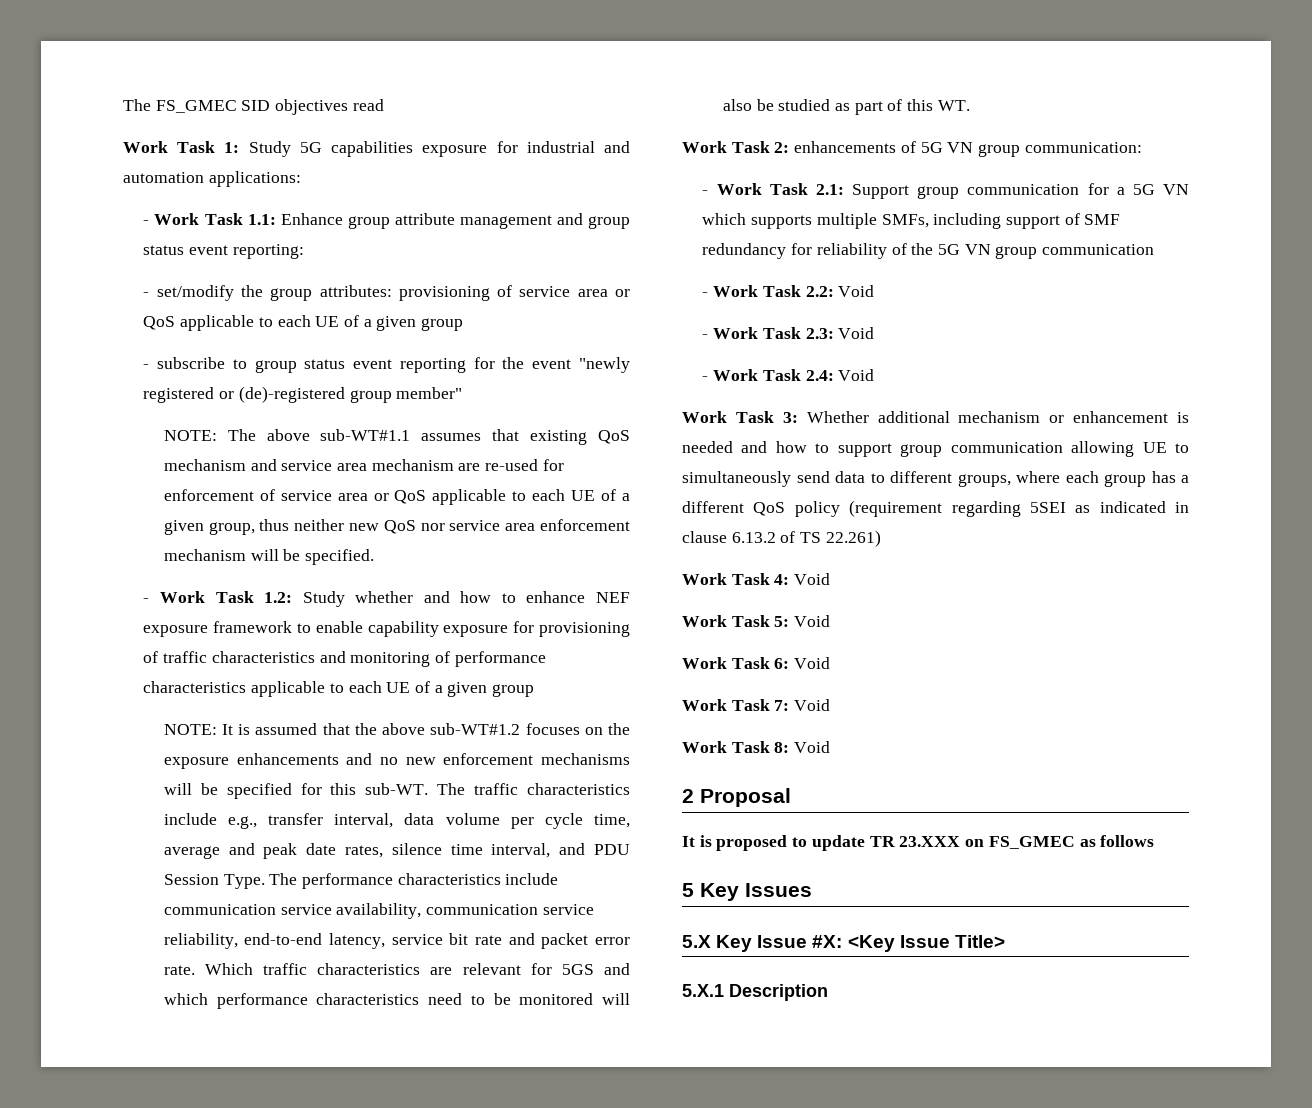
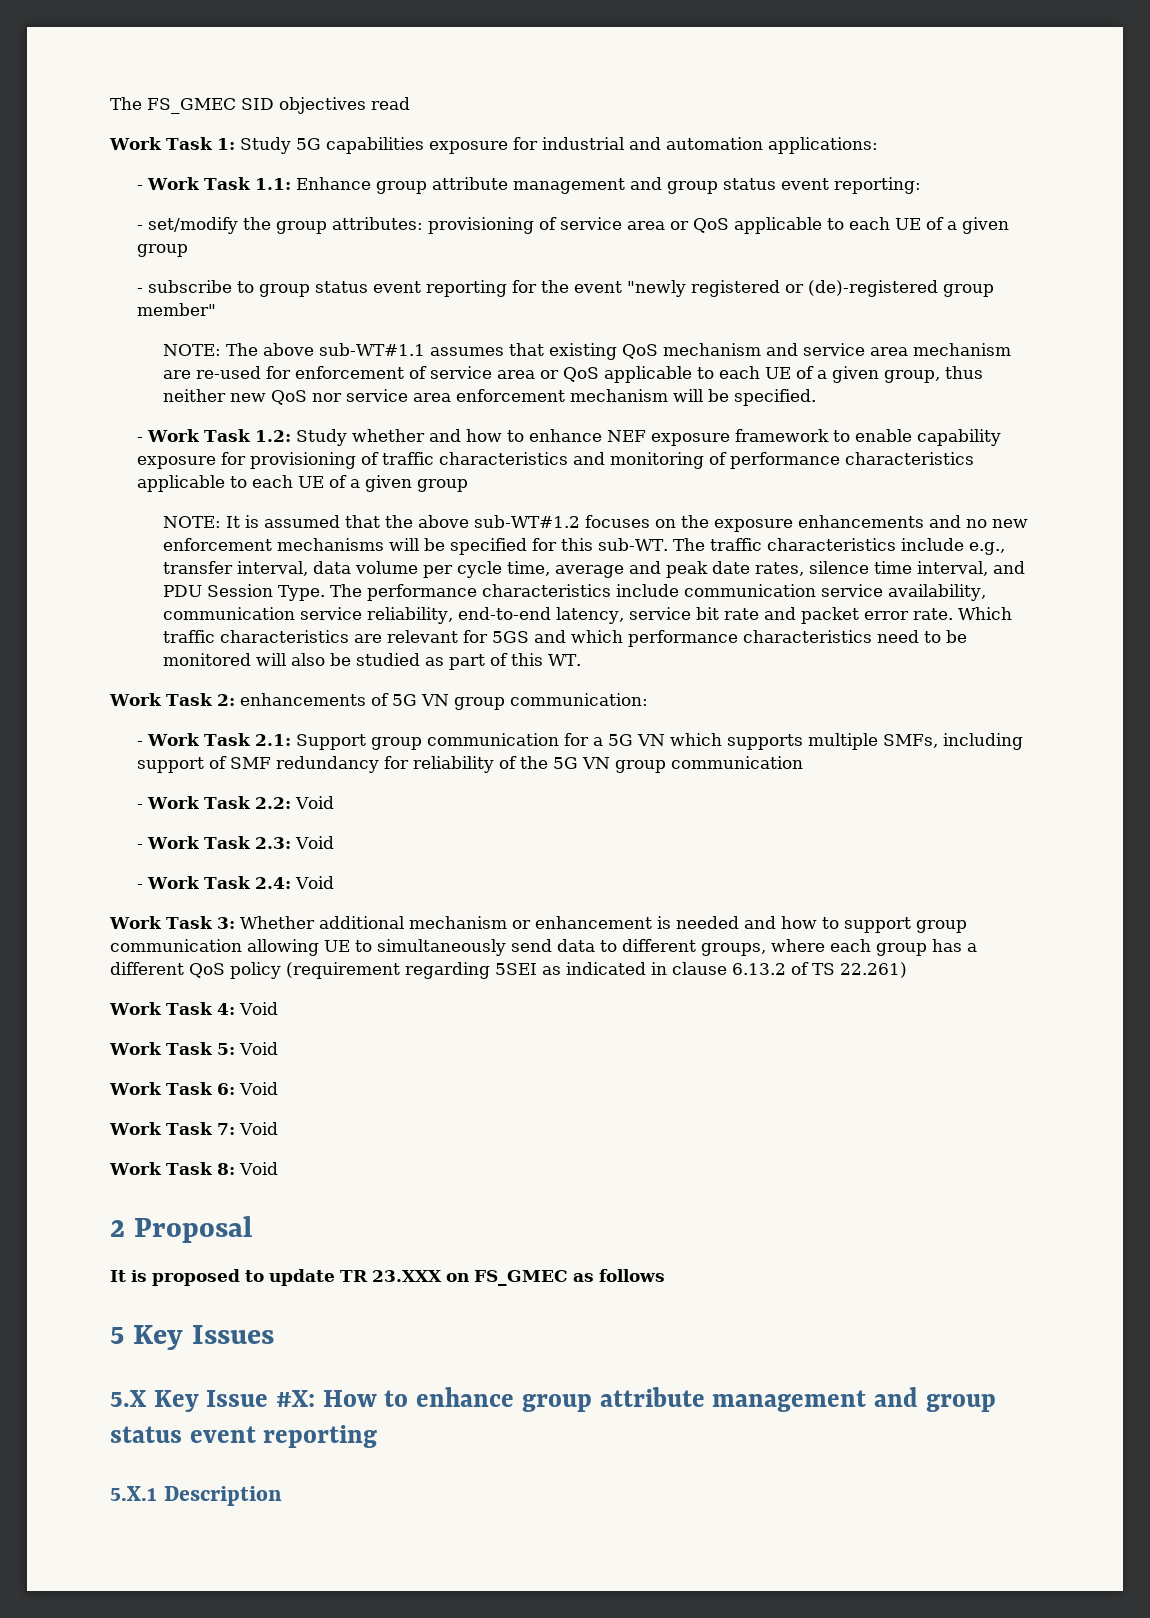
- 5.X Key Issue #X: <Key Issue Title>
+ 5.X Key Issue #X: How to enhance group attribute management and group status event reporting

